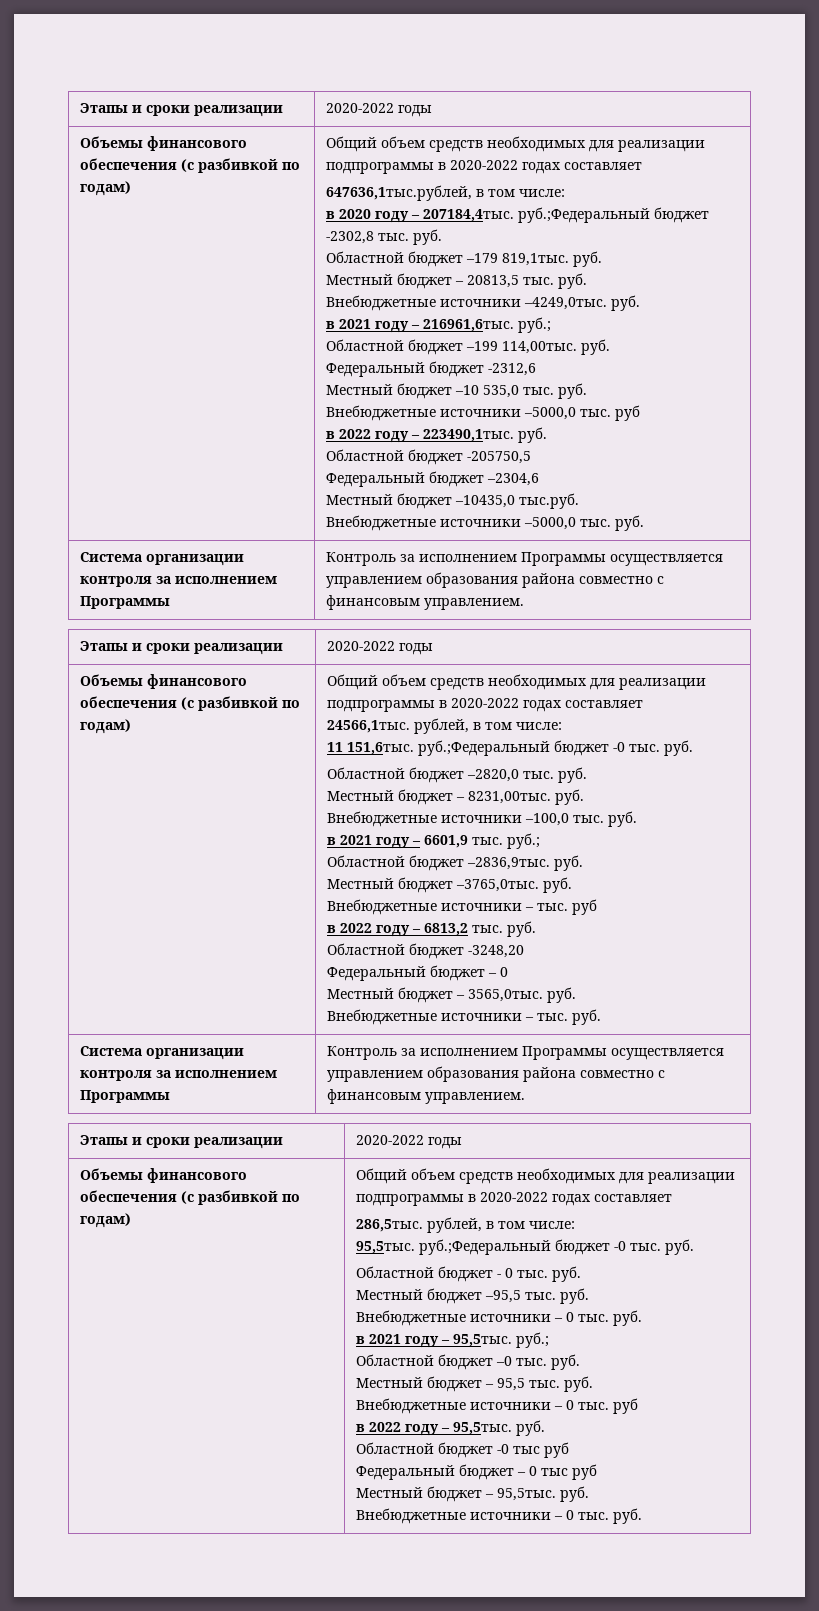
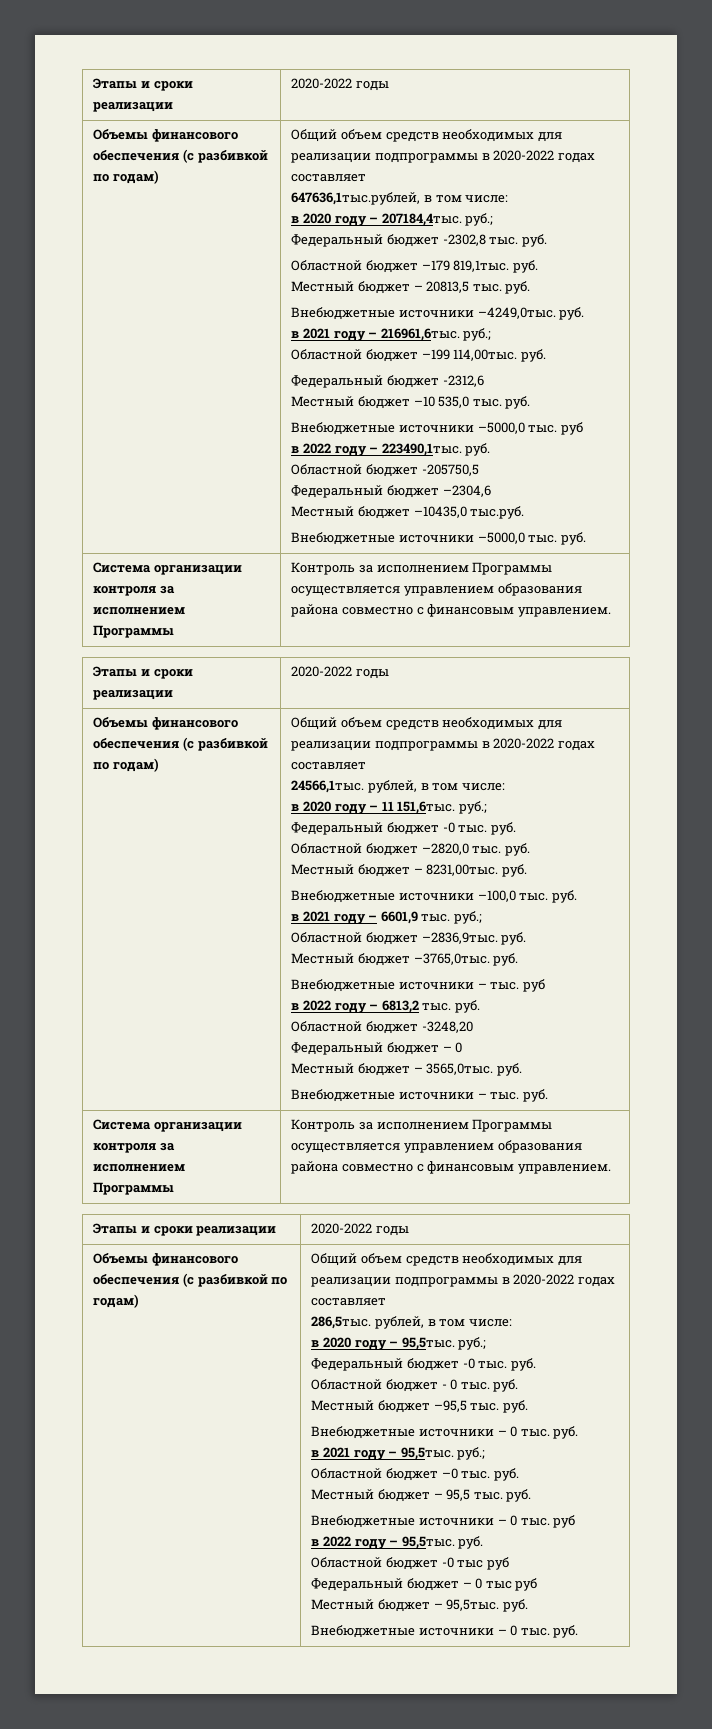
- в 2020 году – 207184,4тыс. руб.;Федеральный бюджет -2302,8 тыс. руб.
+ в 2020 году – 207184,4тыс. руб.;
+ Федеральный бюджет -2302,8 тыс. руб.
- 11 151,6тыс. руб.;Федеральный бюджет -0 тыс. руб.
+ в 2020 году – 11 151,6тыс. руб.;
+ Федеральный бюджет -0 тыс. руб.
- 95,5тыс. руб.;Федеральный бюджет -0 тыс. руб.
+ в 2020 году – 95,5тыс. руб.;
+ Федеральный бюджет -0 тыс. руб.

